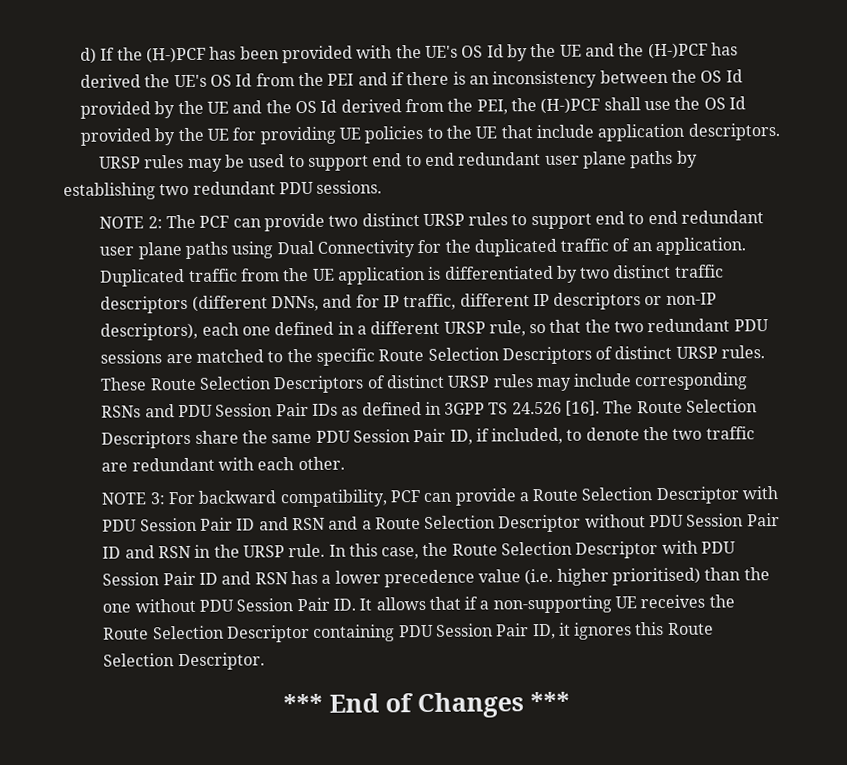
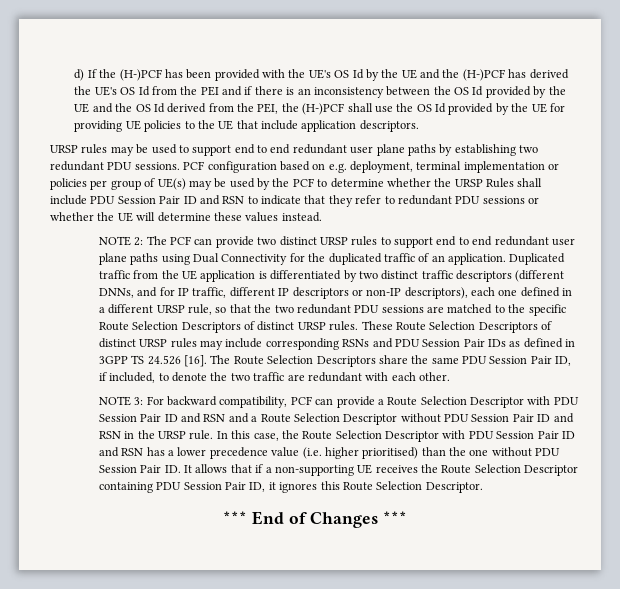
+ PCF configuration based on e.g. deployment, terminal implementation or policies per group of UE(s) may be used by the PCF to determine whether the URSP Rules shall include PDU Session Pair ID and RSN to indicate that they refer to redundant PDU sessions or whether the UE will determine these values instead.

